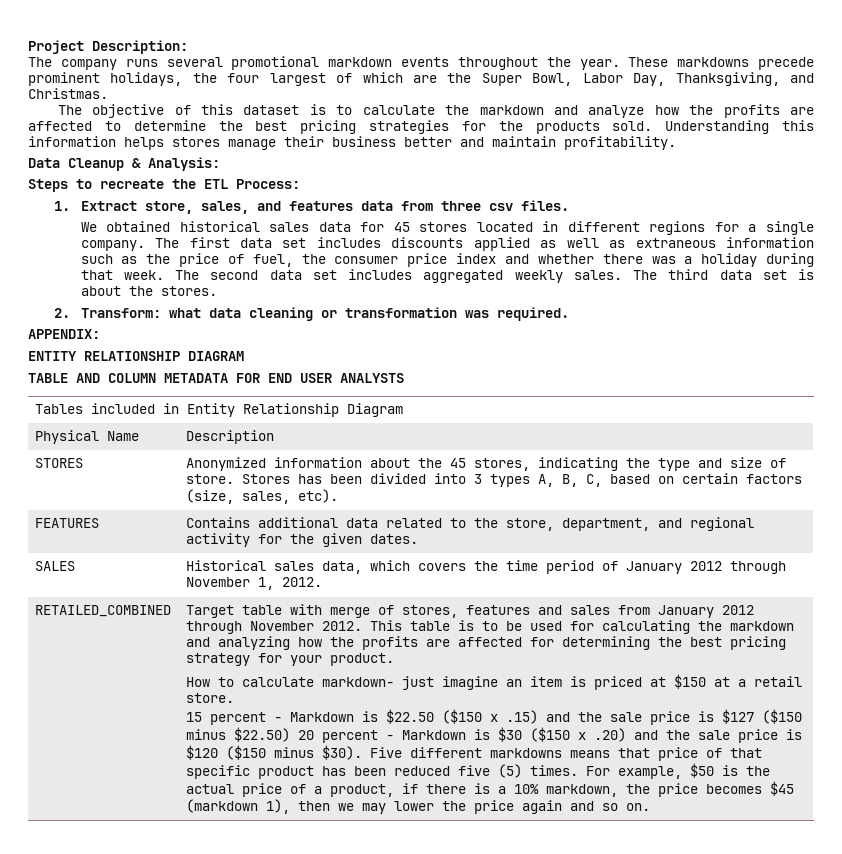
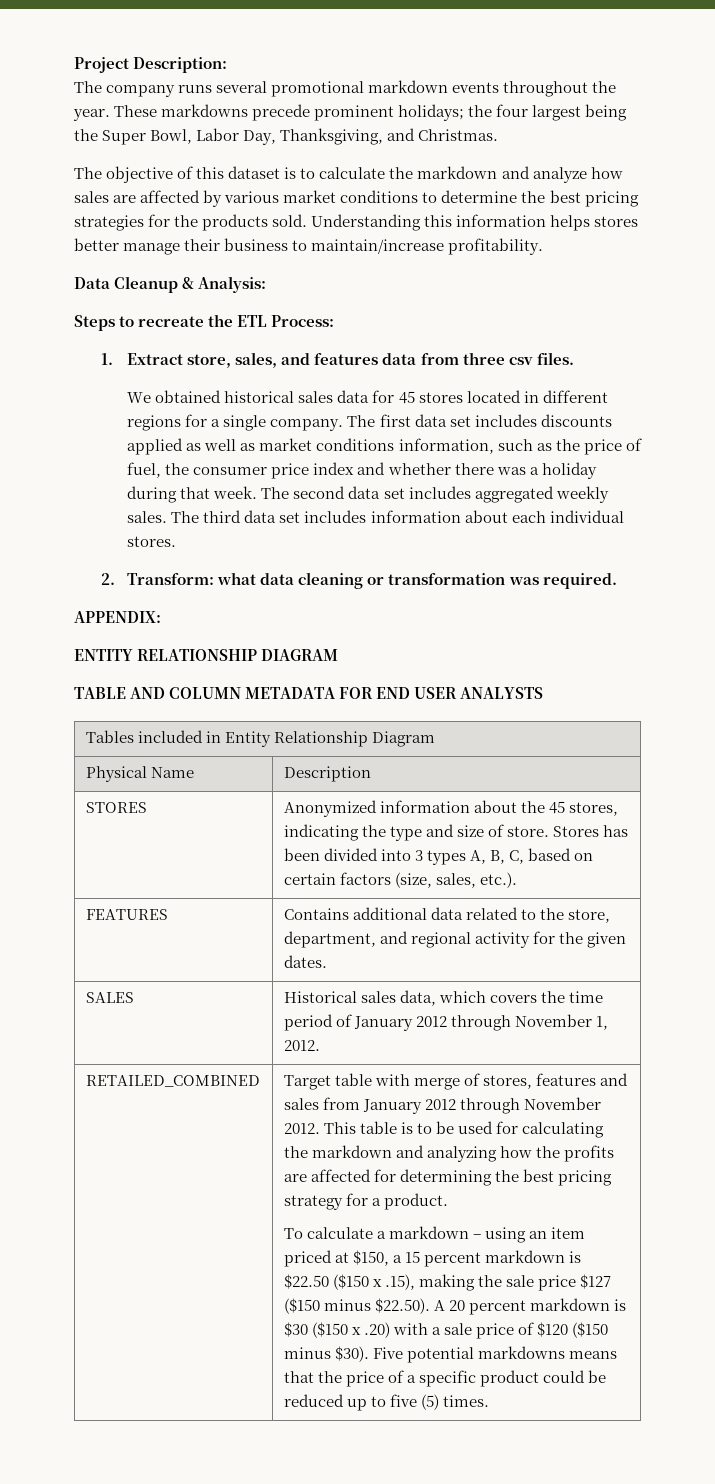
- These markdowns precede prominent holidays, the four largest of which are the Super Bowl, Labor Day, Thanksgiving, and Christmas.
+ These markdowns precede prominent holidays; the four largest being the Super Bowl, Labor Day, Thanksgiving, and Christmas.
- The objective of this dataset is to calculate the markdown and analyze how the profits are affected to determine the best pricing strategies for the products sold.
+ The objective of this dataset is to calculate the markdown and analyze how sales are affected by various market conditions to determine the best pricing strategies for the products sold.
- Understanding this information helps stores manage their business better and maintain profitability.
+ Understanding this information helps stores better manage their business to maintain/increase profitability.
- The first data set includes discounts applied as well as extraneous information such as the price of fuel, the consumer price index and whether there was a holiday during that week.
+ The first data set includes discounts applied as well as market conditions information, such as the price of fuel, the consumer price index and whether there was a holiday during that week.
- The third data set is about the stores.
+ The third data set includes information about each individual stores.
- STORES | Anonymized information about the 45 stores, indicating the type and size of store. Stores has been divided into 3 types A, B, C, based on certain factors (size, sales, etc).
+ STORES | Anonymized information about the 45 stores, indicating the type and size of store. Stores has been divided into 3 types A, B, C, based on certain factors (size, sales, etc.).
- This table is to be used for calculating the markdown and analyzing how the profits are affected for determining the best pricing strategy for your product.
+ This table is to be used for calculating the markdown and analyzing how the profits are affected for determining the best pricing strategy for a product.
- How to calculate markdown- just imagine an item is priced at $150 at a retail store.
- 15 percent - Markdown is $22.50 ($150 x .15) and the sale price is $127 ($150 minus $22.50) 20 percent - Markdown is $30 ($150 x .20) and the sale price is $120 ($150 minus $30).
+ To calculate a markdown – using an item priced at $150, a 15 percent markdown is $22.50 ($150 x .15), making the sale price $127 ($150 minus $22.50). A 20 percent markdown is $30 ($150 x .20) with a sale price of $120 ($150 minus $30).
- Five different markdowns means that price of that specific product has been reduced five (5) times. For example, $50 is the actual price of a product, if there is a 10% markdown, the price becomes $45 (markdown 1), then we may lower the price again and so on.
+ Five potential markdowns means that the price of a specific product could be reduced up to five (5) times.

